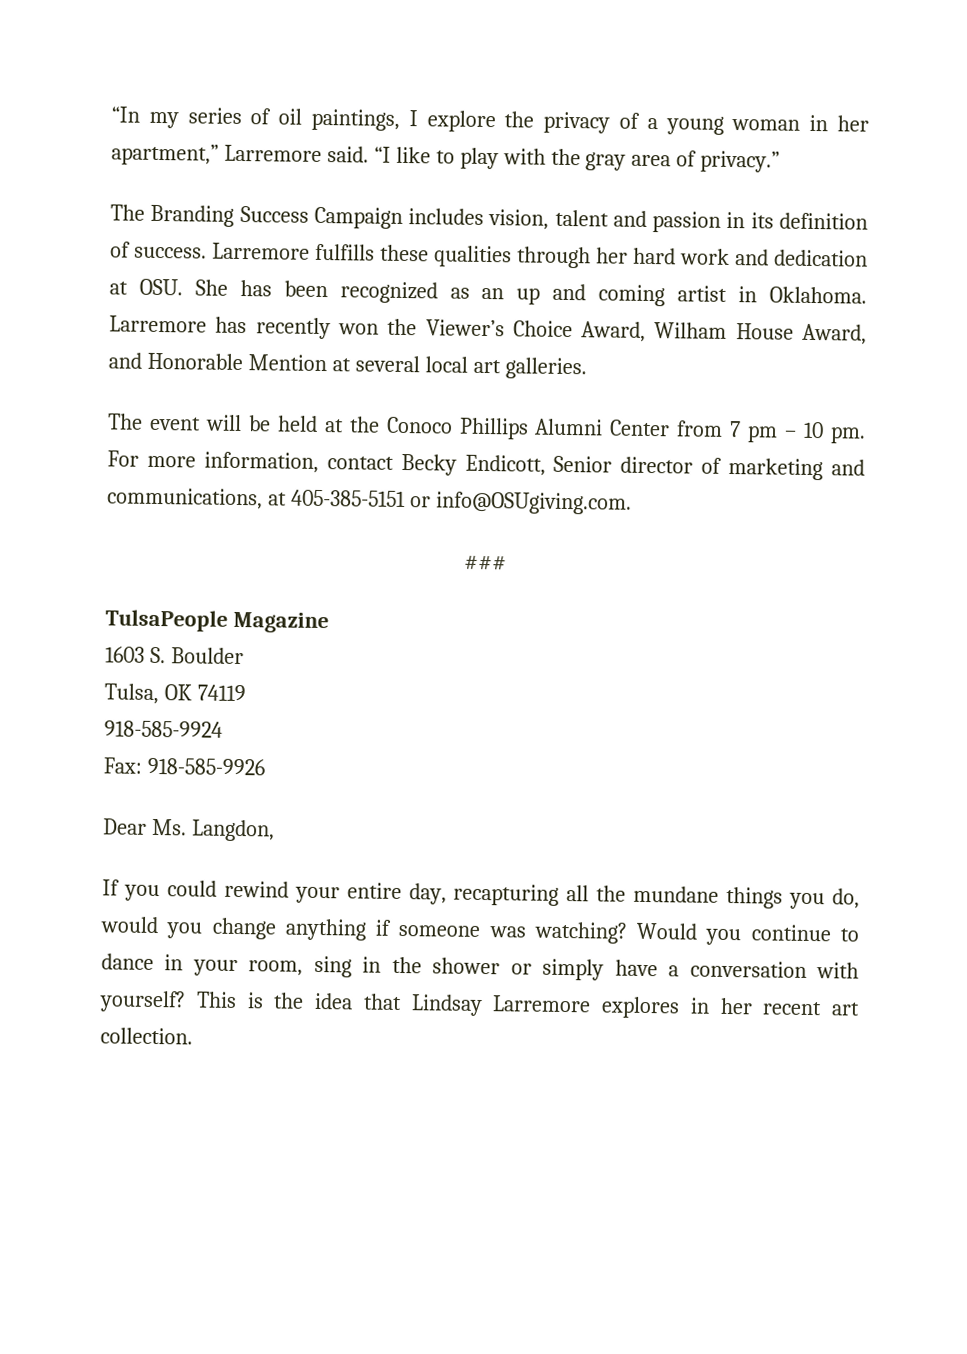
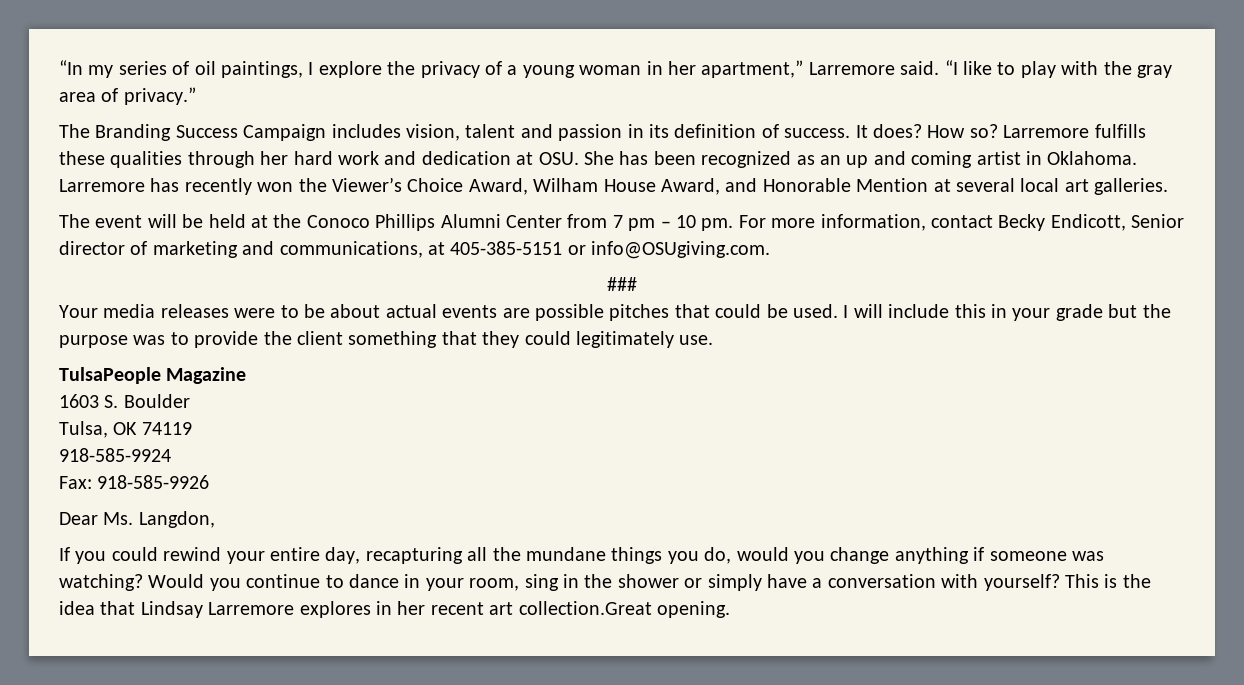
+ It does? How so?
+ Your media releases were to be about actual events are possible pitches that could be used. I will include this in your grade but the purpose was to provide the client something that they could legitimately use.
- This is the idea that Lindsay Larremore explores in her recent art collection.
+ This is the idea that Lindsay Larremore explores in her recent art collection.Great opening.

